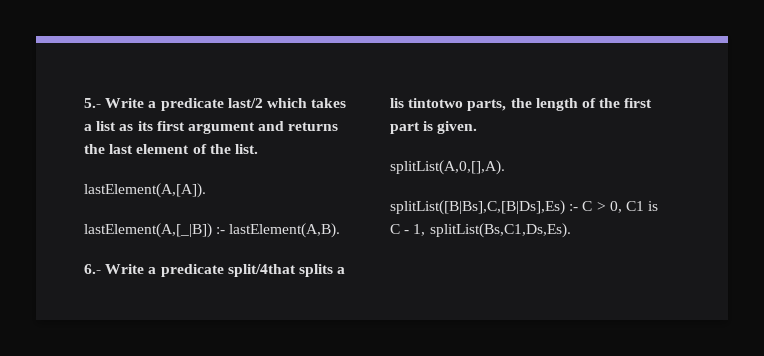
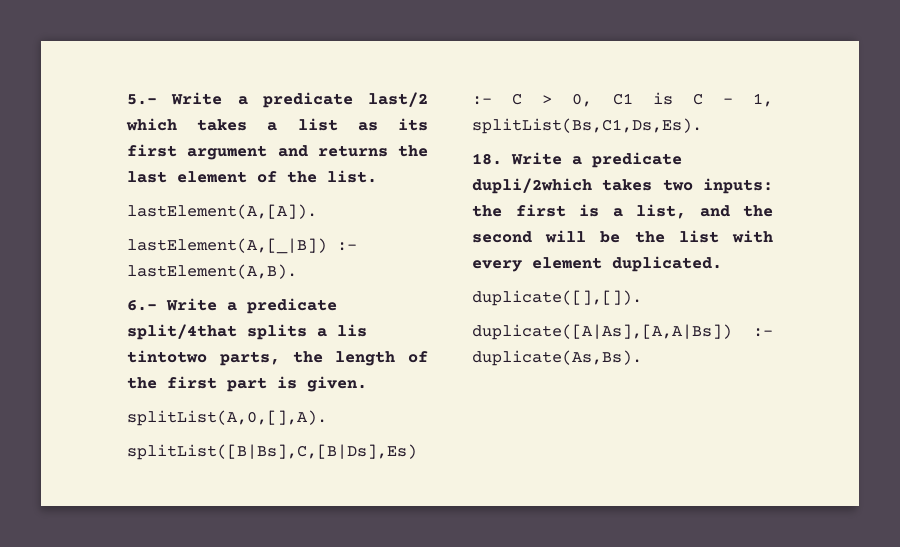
+ 18. Write a predicate dupli/2which takes two inputs: the first is a list, and the second will be the list with every element duplicated.
+ duplicate([],[]).
+ duplicate([A|As],[A,A|Bs]) :- duplicate(As,Bs).

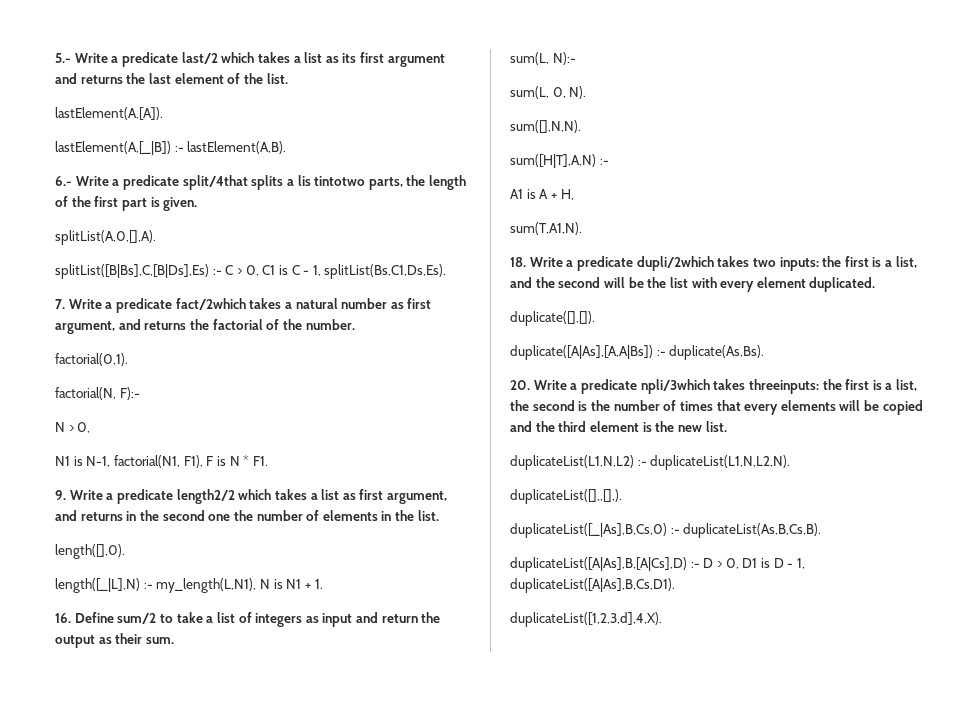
+ 7. Write a predicate fact/2which takes a natural number as first argument, and returns the factorial of the number.
+ factorial(0,1).
+ factorial(N, F):-
+ N > 0,
+ N1 is N-1, factorial(N1, F1), F is N * F1.
+ 9. Write a predicate length2/2 which takes a list as first argument, and returns in the second one the number of elements in the list.
+ length([],0).
+ length([_|L],N) :- my_length(L,N1), N is N1 + 1.
+ 16. Define sum/2 to take a list of integers as input and return the output as their sum.
+ sum(L, N):-
+ sum(L, 0, N).
+ sum([],N,N).
+ sum([H|T],A,N) :-
+ A1 is A + H,
+ sum(T,A1,N).
+ 20. Write a predicate npli/3which takes threeinputs: the first is a list, the second is the number of times that every elements will be copied and the third element is the new list.
+ duplicateList(L1,N,L2) :- duplicateList(L1,N,L2,N).
+ duplicateList([],,[],).
+ duplicateList([_|As],B,Cs,0) :- duplicateList(As,B,Cs,B).
+ duplicateList([A|As],B,[A|Cs],D) :- D > 0, D1 is D - 1, duplicateList([A|As],B,Cs,D1).
+ duplicateList([1,2,3,d],4,X).

